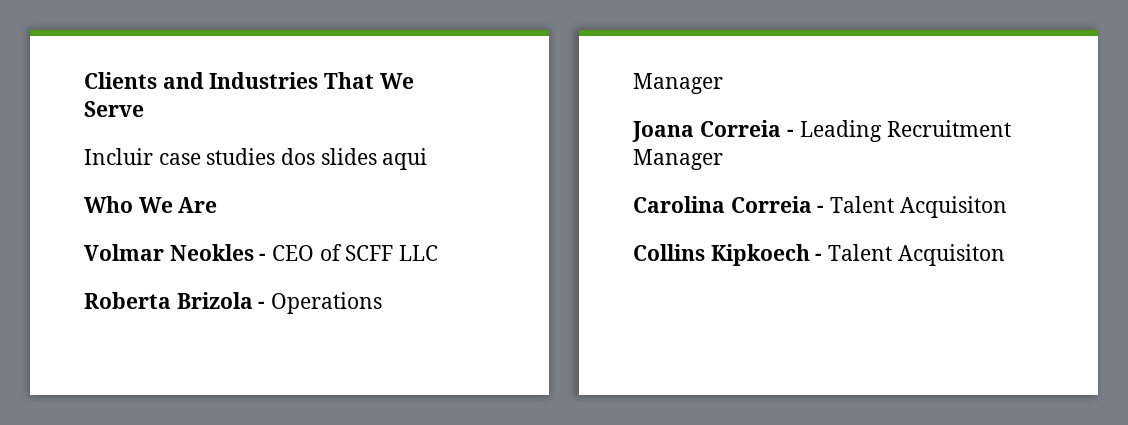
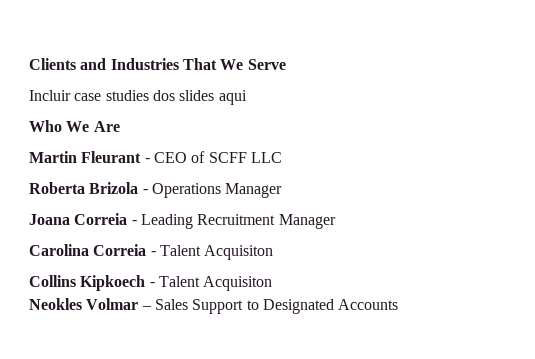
- Volmar Neokles - CEO of SCFF LLC
+ Martin Fleurant - CEO of SCFF LLC
+ Neokles Volmar – Sales Support to Designated Accounts

